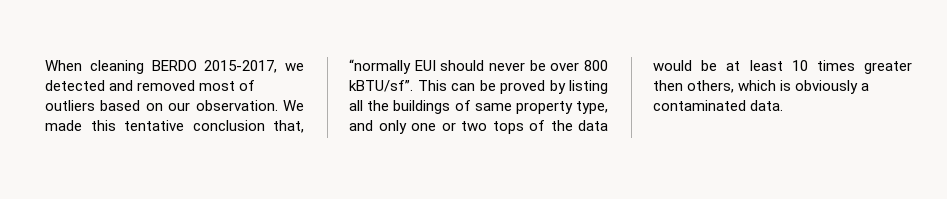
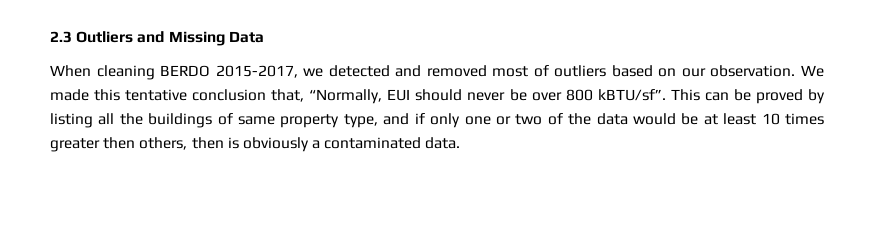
+ 2.3 Outliers and Missing Data
- We made this tentative conclusion that, “normally EUI should never be over 800 kBTU/sf”.
+ We made this tentative conclusion that, “Normally, EUI should never be over 800 kBTU/sf”.
- This can be proved by listing all the buildings of same property type, and only one or two tops of the data would be at least 10 times greater then others, which is obviously a contaminated data.
+ This can be proved by listing all the buildings of same property type, and if only one or two of the data would be at least 10 times greater then others, then is obviously a contaminated data.

